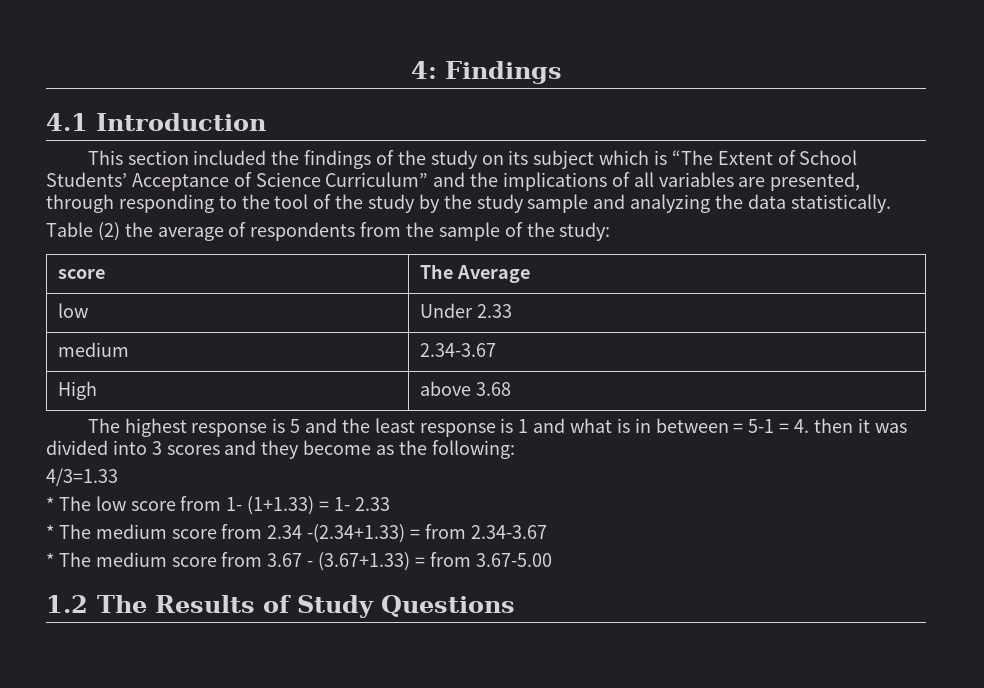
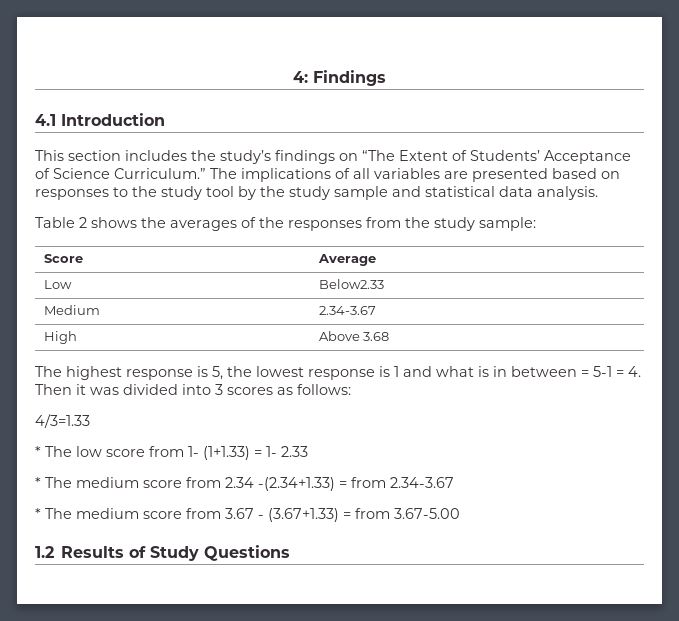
- This section included the findings of the study on its subject which is “The Extent of School Students’ Acceptance of Science Curriculum” and the implications of all variables are presented, through responding to the tool of the study by the study sample and analyzing the data statistically.
- Table (2) the average of respondents from the sample of the study:
- score | The Average
- low | Under 2.33
- medium | 2.34-3.67
+ This section includes the study’s findings on “The Extent of Students’ Acceptance of Science Curriculum.” The implications of all variables are presented based on responses to the study tool by the study sample and statistical data analysis.
+ Table 2 shows the averages of the responses from the study sample:
+ Score | Average
+ Low | Below2.33
+ Medium | 2.34-3.67
- High | above 3.68
+ High | Above 3.68
- The highest response is 5 and the least response is 1 and what is in between = 5-1 = 4. then it was divided into 3 scores and they become as the following:
+ The highest response is 5, the lowest response is 1 and what is in between = 5-1 = 4. Then it was divided into 3 scores as follows:
- 1.2 The Results of Study Questions
+ 1.2 Results of Study Questions

